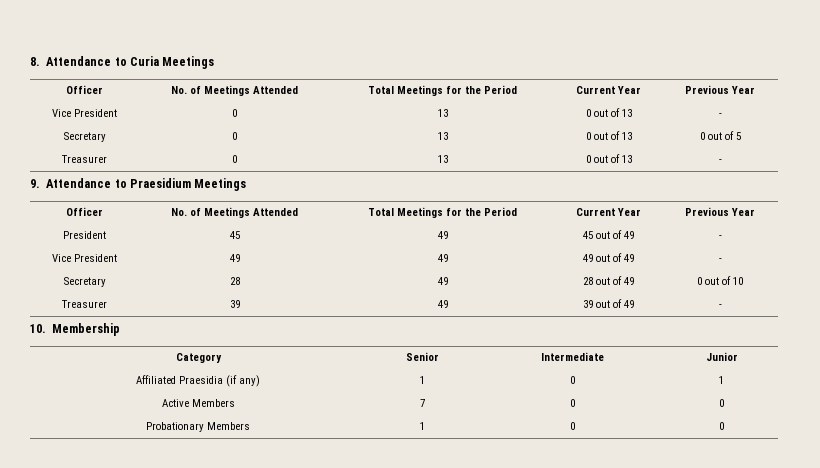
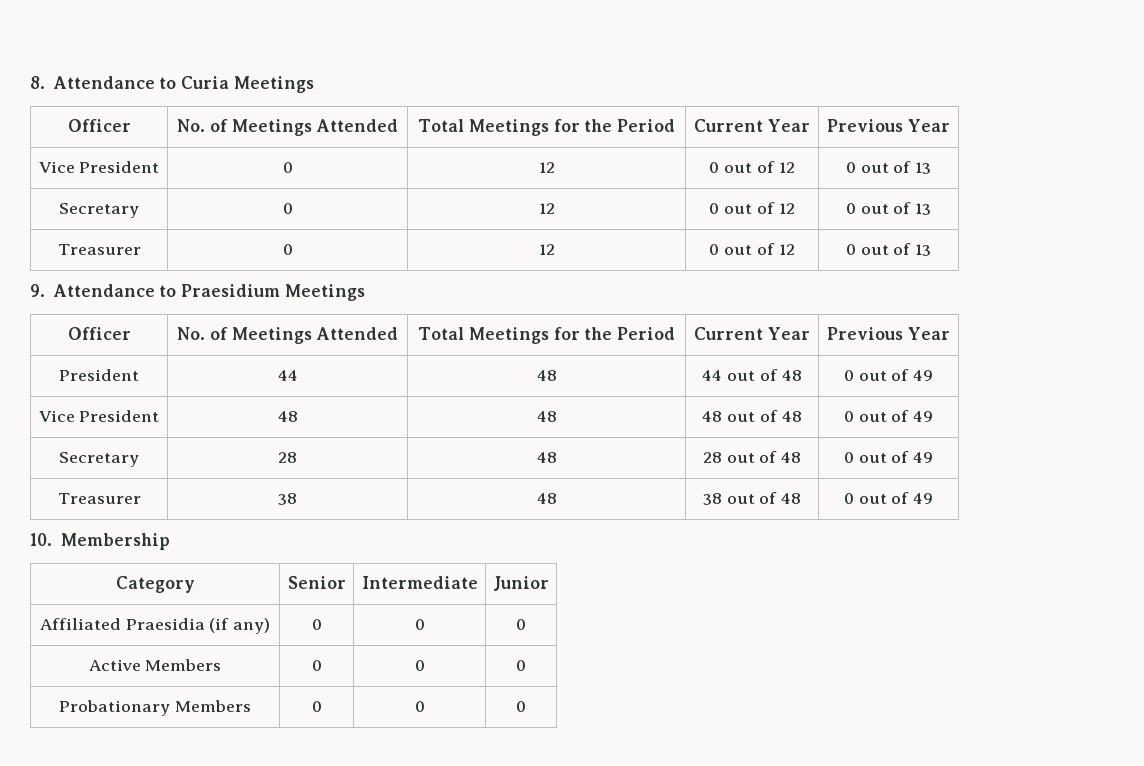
- Vice President | 0 | 13 | 0 out of 13 | -
+ Vice President | 0 | 12 | 0 out of 12 | 0 out of 13
- Secretary | 0 | 13 | 0 out of 13 | 0 out of 5
- Treasurer | 0 | 13 | 0 out of 13 | -
+ Secretary | 0 | 12 | 0 out of 12 | 0 out of 13
+ Treasurer | 0 | 12 | 0 out of 12 | 0 out of 13
- President | 45 | 49 | 45 out of 49 | -
- Vice President | 49 | 49 | 49 out of 49 | -
+ President | 44 | 48 | 44 out of 48 | 0 out of 49
+ Vice President | 48 | 48 | 48 out of 48 | 0 out of 49
- Secretary | 28 | 49 | 28 out of 49 | 0 out of 10
- Treasurer | 39 | 49 | 39 out of 49 | -
+ Secretary | 28 | 48 | 28 out of 48 | 0 out of 49
+ Treasurer | 38 | 48 | 38 out of 48 | 0 out of 49
- Affiliated Praesidia (if any) | 1 | 0 | 1
+ Affiliated Praesidia (if any) | 0 | 0 | 0
- Active Members | 7 | 0 | 0
+ Active Members | 0 | 0 | 0
- Probationary Members | 1 | 0 | 0
+ Probationary Members | 0 | 0 | 0

